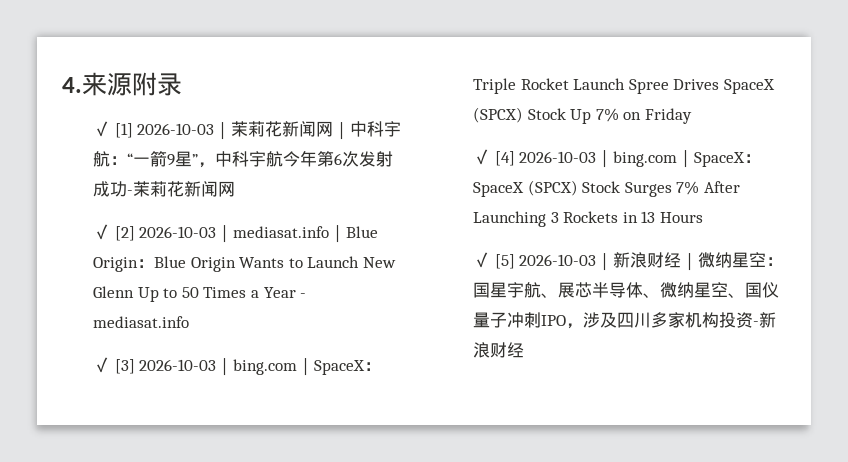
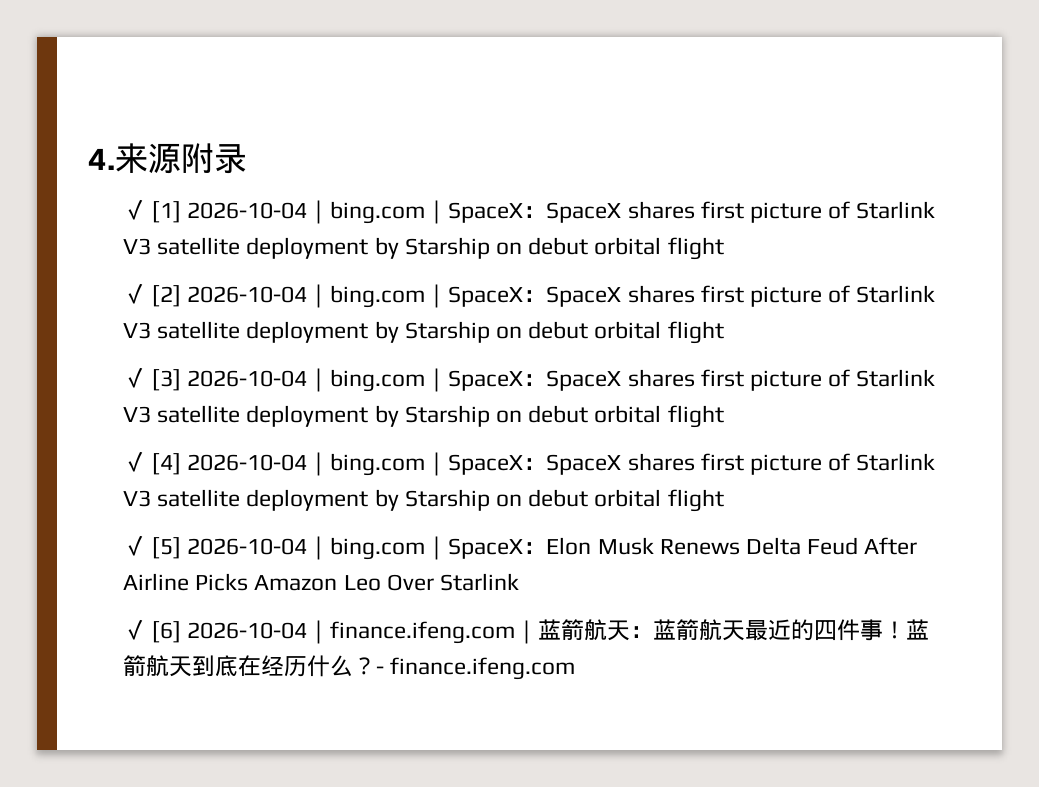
- ✓ [1] 2026-10-03｜茉莉花新闻网｜中科宇航：“一箭9星”，中科宇航今年第6次发射成功-茉莉花新闻网
- ✓ [2] 2026-10-03｜mediasat.info｜Blue Origin：Blue Origin Wants to Launch New Glenn Up to 50 Times a Year - mediasat.info
- ✓ [3] 2026-10-03｜bing.com｜SpaceX：Triple Rocket Launch Spree Drives SpaceX (SPCX) Stock Up 7% on Friday
- ✓ [4] 2026-10-03｜bing.com｜SpaceX：SpaceX (SPCX) Stock Surges 7% After Launching 3 Rockets in 13 Hours
- ✓ [5] 2026-10-03｜新浪财经｜微纳星空：国星宇航、展芯半导体、微纳星空、国仪量子冲刺IPO，涉及四川多家机构投资-新浪财经
+ ✓ [1] 2026-10-04｜bing.com｜SpaceX：SpaceX shares first picture of Starlink V3 satellite deployment by Starship on debut orbital flight
+ ✓ [2] 2026-10-04｜bing.com｜SpaceX：SpaceX shares first picture of Starlink V3 satellite deployment by Starship on debut orbital flight
+ ✓ [3] 2026-10-04｜bing.com｜SpaceX：SpaceX shares first picture of Starlink V3 satellite deployment by Starship on debut orbital flight
+ ✓ [4] 2026-10-04｜bing.com｜SpaceX：SpaceX shares first picture of Starlink V3 satellite deployment by Starship on debut orbital flight
+ ✓ [5] 2026-10-04｜bing.com｜SpaceX：Elon Musk Renews Delta Feud After Airline Picks Amazon Leo Over Starlink
+ ✓ [6] 2026-10-04｜finance.ifeng.com｜蓝箭航天：蓝箭航天最近的四件事！蓝箭航天到底在经历什么？- finance.ifeng.com

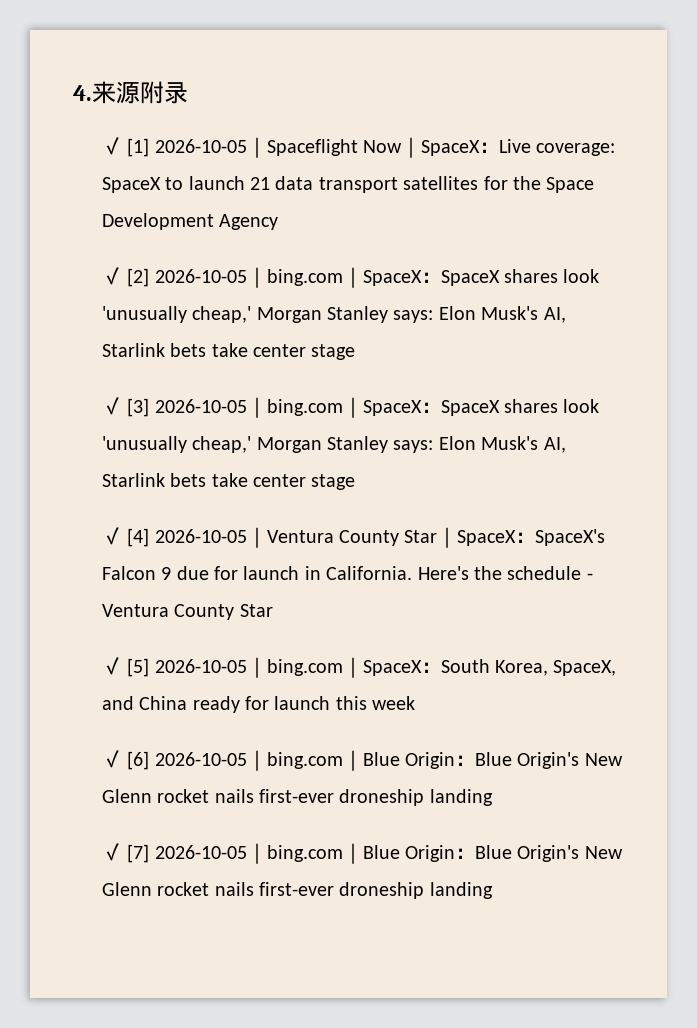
- ✓ [1] 2026-10-04｜bing.com｜SpaceX：SpaceX shares first picture of Starlink V3 satellite deployment by Starship on debut orbital flight
- ✓ [2] 2026-10-04｜bing.com｜SpaceX：SpaceX shares first picture of Starlink V3 satellite deployment by Starship on debut orbital flight
- ✓ [3] 2026-10-04｜bing.com｜SpaceX：SpaceX shares first picture of Starlink V3 satellite deployment by Starship on debut orbital flight
- ✓ [4] 2026-10-04｜bing.com｜SpaceX：SpaceX shares first picture of Starlink V3 satellite deployment by Starship on debut orbital flight
- ✓ [5] 2026-10-04｜bing.com｜SpaceX：Elon Musk Renews Delta Feud After Airline Picks Amazon Leo Over Starlink
- ✓ [6] 2026-10-04｜finance.ifeng.com｜蓝箭航天：蓝箭航天最近的四件事！蓝箭航天到底在经历什么？- finance.ifeng.com
+ ✓ [1] 2026-10-05｜Spaceflight Now｜SpaceX：Live coverage: SpaceX to launch 21 data transport satellites for the Space Development Agency
+ ✓ [2] 2026-10-05｜bing.com｜SpaceX：SpaceX shares look 'unusually cheap,' Morgan Stanley says: Elon Musk's AI, Starlink bets take center stage
+ ✓ [3] 2026-10-05｜bing.com｜SpaceX：SpaceX shares look 'unusually cheap,' Morgan Stanley says: Elon Musk's AI, Starlink bets take center stage
+ ✓ [4] 2026-10-05｜Ventura County Star｜SpaceX：SpaceX's Falcon 9 due for launch in California. Here's the schedule - Ventura County Star
+ ✓ [5] 2026-10-05｜bing.com｜SpaceX：South Korea, SpaceX, and China ready for launch this week
+ ✓ [6] 2026-10-05｜bing.com｜Blue Origin：Blue Origin's New Glenn rocket nails first-ever droneship landing
+ ✓ [7] 2026-10-05｜bing.com｜Blue Origin：Blue Origin's New Glenn rocket nails first-ever droneship landing

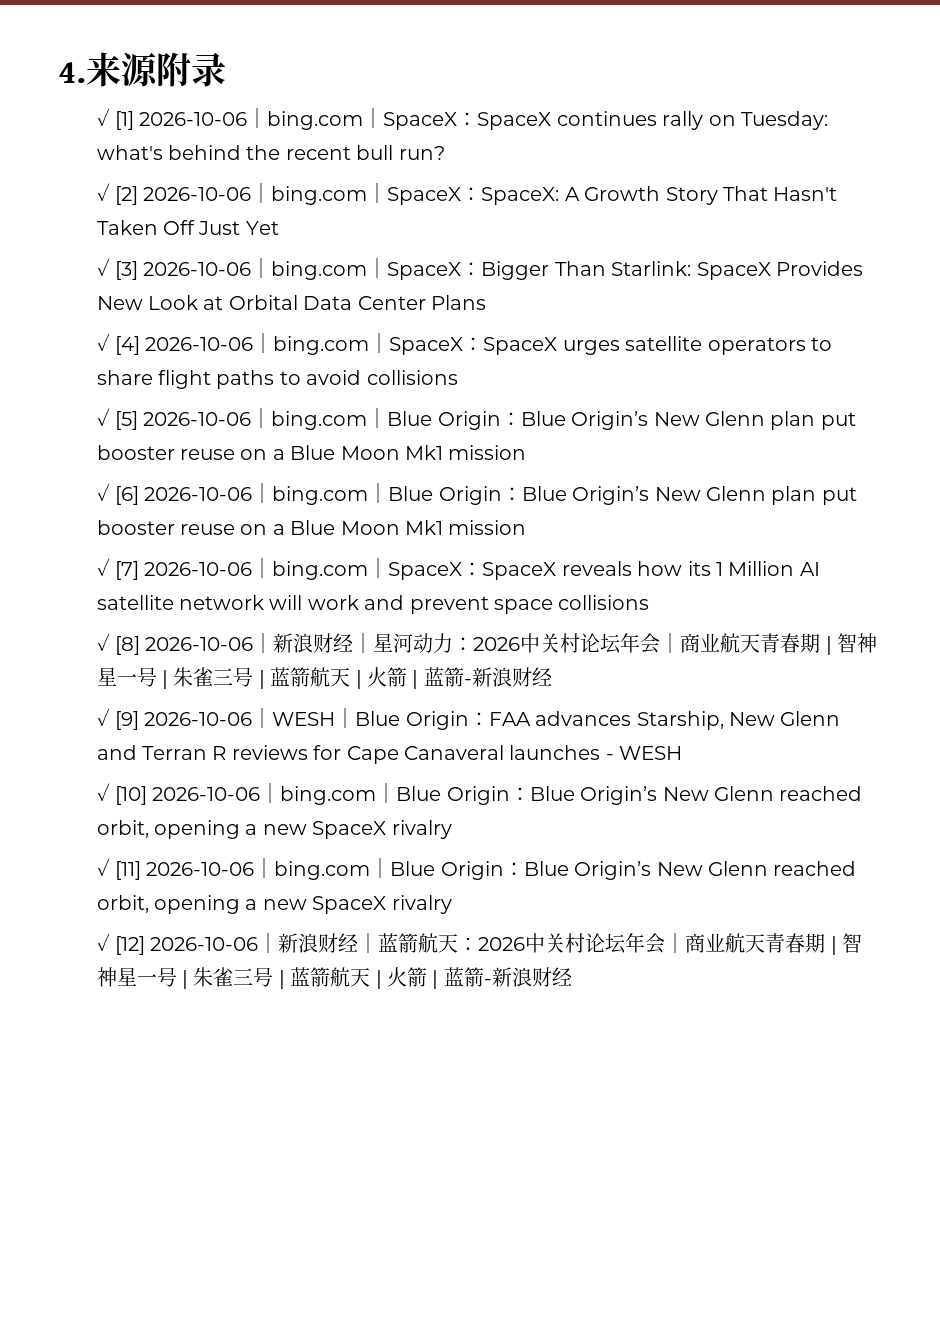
- ✓ [1] 2026-10-05｜Spaceflight Now｜SpaceX：Live coverage: SpaceX to launch 21 data transport satellites for the Space Development Agency
- ✓ [2] 2026-10-05｜bing.com｜SpaceX：SpaceX shares look 'unusually cheap,' Morgan Stanley says: Elon Musk's AI, Starlink bets take center stage
- ✓ [3] 2026-10-05｜bing.com｜SpaceX：SpaceX shares look 'unusually cheap,' Morgan Stanley says: Elon Musk's AI, Starlink bets take center stage
- ✓ [4] 2026-10-05｜Ventura County Star｜SpaceX：SpaceX's Falcon 9 due for launch in California. Here's the schedule - Ventura County Star
- ✓ [5] 2026-10-05｜bing.com｜SpaceX：South Korea, SpaceX, and China ready for launch this week
- ✓ [6] 2026-10-05｜bing.com｜Blue Origin：Blue Origin's New Glenn rocket nails first-ever droneship landing
- ✓ [7] 2026-10-05｜bing.com｜Blue Origin：Blue Origin's New Glenn rocket nails first-ever droneship landing
+ ✓ [1] 2026-10-06｜bing.com｜SpaceX：SpaceX continues rally on Tuesday: what's behind the recent bull run?
+ ✓ [2] 2026-10-06｜bing.com｜SpaceX：SpaceX: A Growth Story That Hasn't Taken Off Just Yet
+ ✓ [3] 2026-10-06｜bing.com｜SpaceX：Bigger Than Starlink: SpaceX Provides New Look at Orbital Data Center Plans
+ ✓ [4] 2026-10-06｜bing.com｜SpaceX：SpaceX urges satellite operators to share flight paths to avoid collisions
+ ✓ [5] 2026-10-06｜bing.com｜Blue Origin：Blue Origin’s New Glenn plan put booster reuse on a Blue Moon Mk1 mission
+ ✓ [6] 2026-10-06｜bing.com｜Blue Origin：Blue Origin’s New Glenn plan put booster reuse on a Blue Moon Mk1 mission
+ ✓ [7] 2026-10-06｜bing.com｜SpaceX：SpaceX reveals how its 1 Million AI satellite network will work and prevent space collisions
+ ✓ [8] 2026-10-06｜新浪财经｜星河动力：2026中关村论坛年会｜商业航天青春期 | 智神星一号 | 朱雀三号 | 蓝箭航天 | 火箭 | 蓝箭-新浪财经
+ ✓ [9] 2026-10-06｜WESH｜Blue Origin：FAA advances Starship, New Glenn and Terran R reviews for Cape Canaveral launches - WESH
+ ✓ [10] 2026-10-06｜bing.com｜Blue Origin：Blue Origin’s New Glenn reached orbit, opening a new SpaceX rivalry
+ ✓ [11] 2026-10-06｜bing.com｜Blue Origin：Blue Origin’s New Glenn reached orbit, opening a new SpaceX rivalry
+ ✓ [12] 2026-10-06｜新浪财经｜蓝箭航天：2026中关村论坛年会｜商业航天青春期 | 智神星一号 | 朱雀三号 | 蓝箭航天 | 火箭 | 蓝箭-新浪财经

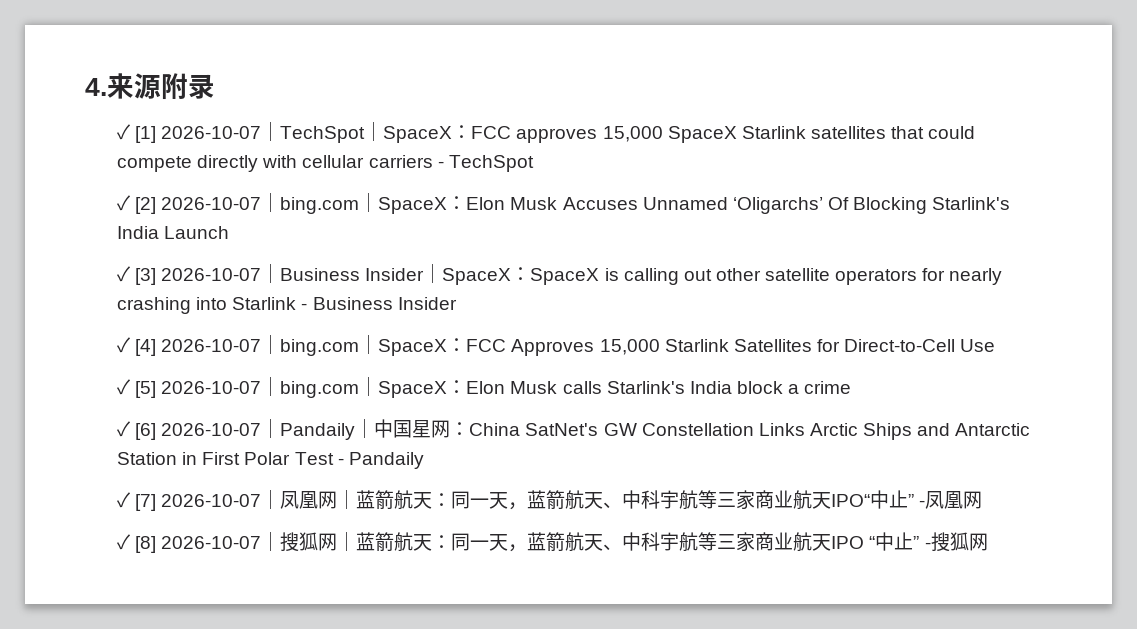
- ✓ [1] 2026-10-06｜bing.com｜SpaceX：SpaceX continues rally on Tuesday: what's behind the recent bull run?
- ✓ [2] 2026-10-06｜bing.com｜SpaceX：SpaceX: A Growth Story That Hasn't Taken Off Just Yet
- ✓ [3] 2026-10-06｜bing.com｜SpaceX：Bigger Than Starlink: SpaceX Provides New Look at Orbital Data Center Plans
- ✓ [4] 2026-10-06｜bing.com｜SpaceX：SpaceX urges satellite operators to share flight paths to avoid collisions
- ✓ [5] 2026-10-06｜bing.com｜Blue Origin：Blue Origin’s New Glenn plan put booster reuse on a Blue Moon Mk1 mission
- ✓ [6] 2026-10-06｜bing.com｜Blue Origin：Blue Origin’s New Glenn plan put booster reuse on a Blue Moon Mk1 mission
- ✓ [7] 2026-10-06｜bing.com｜SpaceX：SpaceX reveals how its 1 Million AI satellite network will work and prevent space collisions
- ✓ [8] 2026-10-06｜新浪财经｜星河动力：2026中关村论坛年会｜商业航天青春期 | 智神星一号 | 朱雀三号 | 蓝箭航天 | 火箭 | 蓝箭-新浪财经
- ✓ [9] 2026-10-06｜WESH｜Blue Origin：FAA advances Starship, New Glenn and Terran R reviews for Cape Canaveral launches - WESH
- ✓ [10] 2026-10-06｜bing.com｜Blue Origin：Blue Origin’s New Glenn reached orbit, opening a new SpaceX rivalry
- ✓ [11] 2026-10-06｜bing.com｜Blue Origin：Blue Origin’s New Glenn reached orbit, opening a new SpaceX rivalry
- ✓ [12] 2026-10-06｜新浪财经｜蓝箭航天：2026中关村论坛年会｜商业航天青春期 | 智神星一号 | 朱雀三号 | 蓝箭航天 | 火箭 | 蓝箭-新浪财经
+ ✓ [1] 2026-10-07｜TechSpot｜SpaceX：FCC approves 15,000 SpaceX Starlink satellites that could compete directly with cellular carriers - TechSpot
+ ✓ [2] 2026-10-07｜bing.com｜SpaceX：Elon Musk Accuses Unnamed ‘Oligarchs’ Of Blocking Starlink's India Launch
+ ✓ [3] 2026-10-07｜Business Insider｜SpaceX：SpaceX is calling out other satellite operators for nearly crashing into Starlink - Business Insider
+ ✓ [4] 2026-10-07｜bing.com｜SpaceX：FCC Approves 15,000 Starlink Satellites for Direct-to-Cell Use
+ ✓ [5] 2026-10-07｜bing.com｜SpaceX：Elon Musk calls Starlink's India block a crime
+ ✓ [6] 2026-10-07｜Pandaily｜中国星网：China SatNet's GW Constellation Links Arctic Ships and Antarctic Station in First Polar Test - Pandaily
+ ✓ [7] 2026-10-07｜凤凰网｜蓝箭航天：同一天，蓝箭航天、中科宇航等三家商业航天IPO“中止” -凤凰网
+ ✓ [8] 2026-10-07｜搜狐网｜蓝箭航天：同一天，蓝箭航天、中科宇航等三家商业航天IPO “中止” -搜狐网

